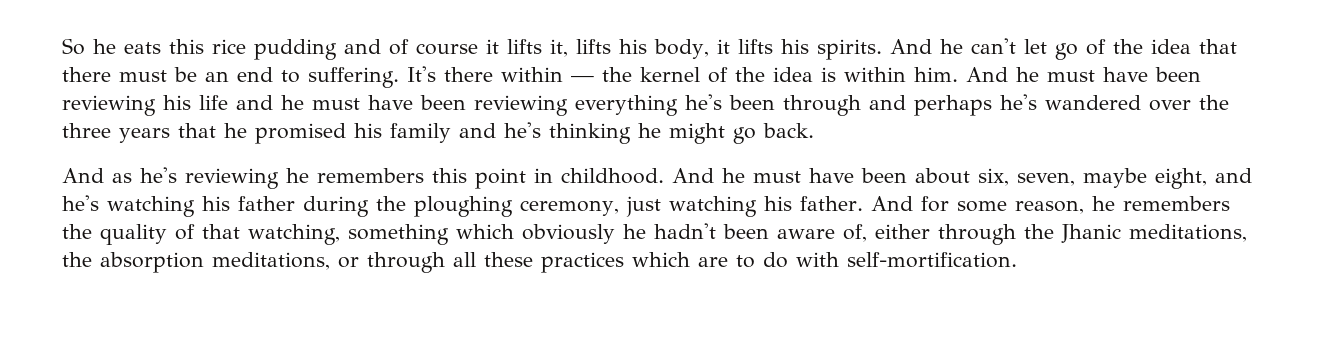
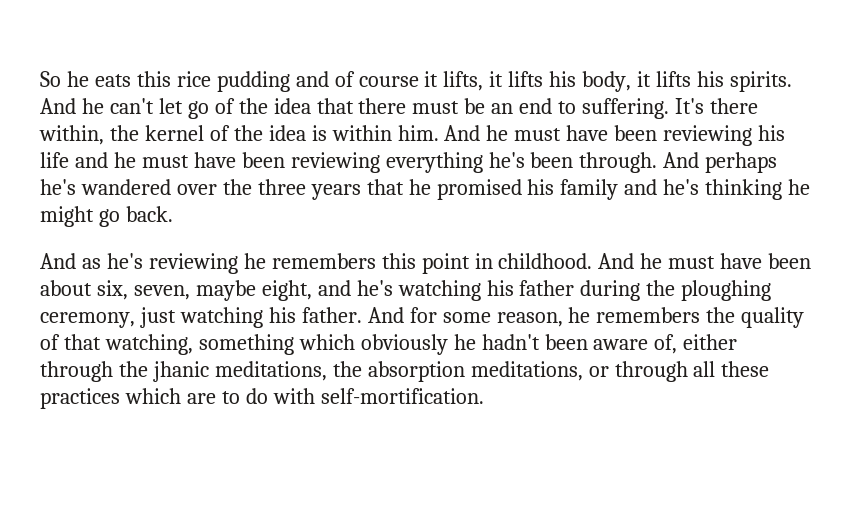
- So he eats this rice pudding and of course it lifts it, lifts his body, it lifts his spirits.
+ So he eats this rice pudding and of course it lifts, it lifts his body, it lifts his spirits.
- It's there within — the kernel of the idea is within him.
+ It's there within, the kernel of the idea is within him.
- And he must have been reviewing his life and he must have been reviewing everything he's been through and perhaps he's wandered over the three years that he promised his family and he's thinking he might go back.
+ And he must have been reviewing his life and he must have been reviewing everything he's been through. And perhaps he's wandered over the three years that he promised his family and he's thinking he might go back.
- And for some reason, he remembers the quality of that watching, something which obviously he hadn't been aware of, either through the Jhanic meditations, the absorption meditations, or through all these practices which are to do with self-mortification.
+ And for some reason, he remembers the quality of that watching, something which obviously he hadn't been aware of, either through the jhanic meditations, the absorption meditations, or through all these practices which are to do with self-mortification.

